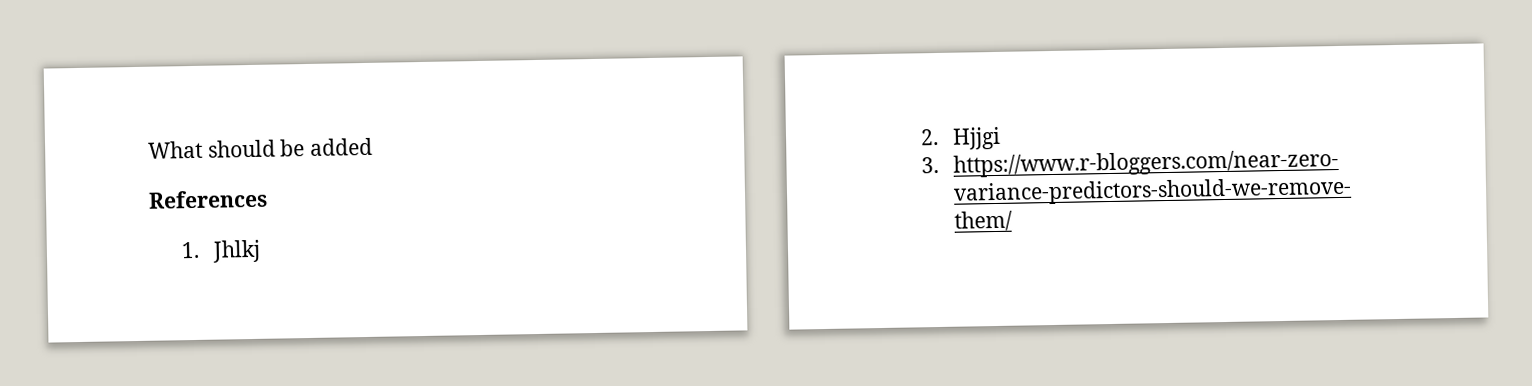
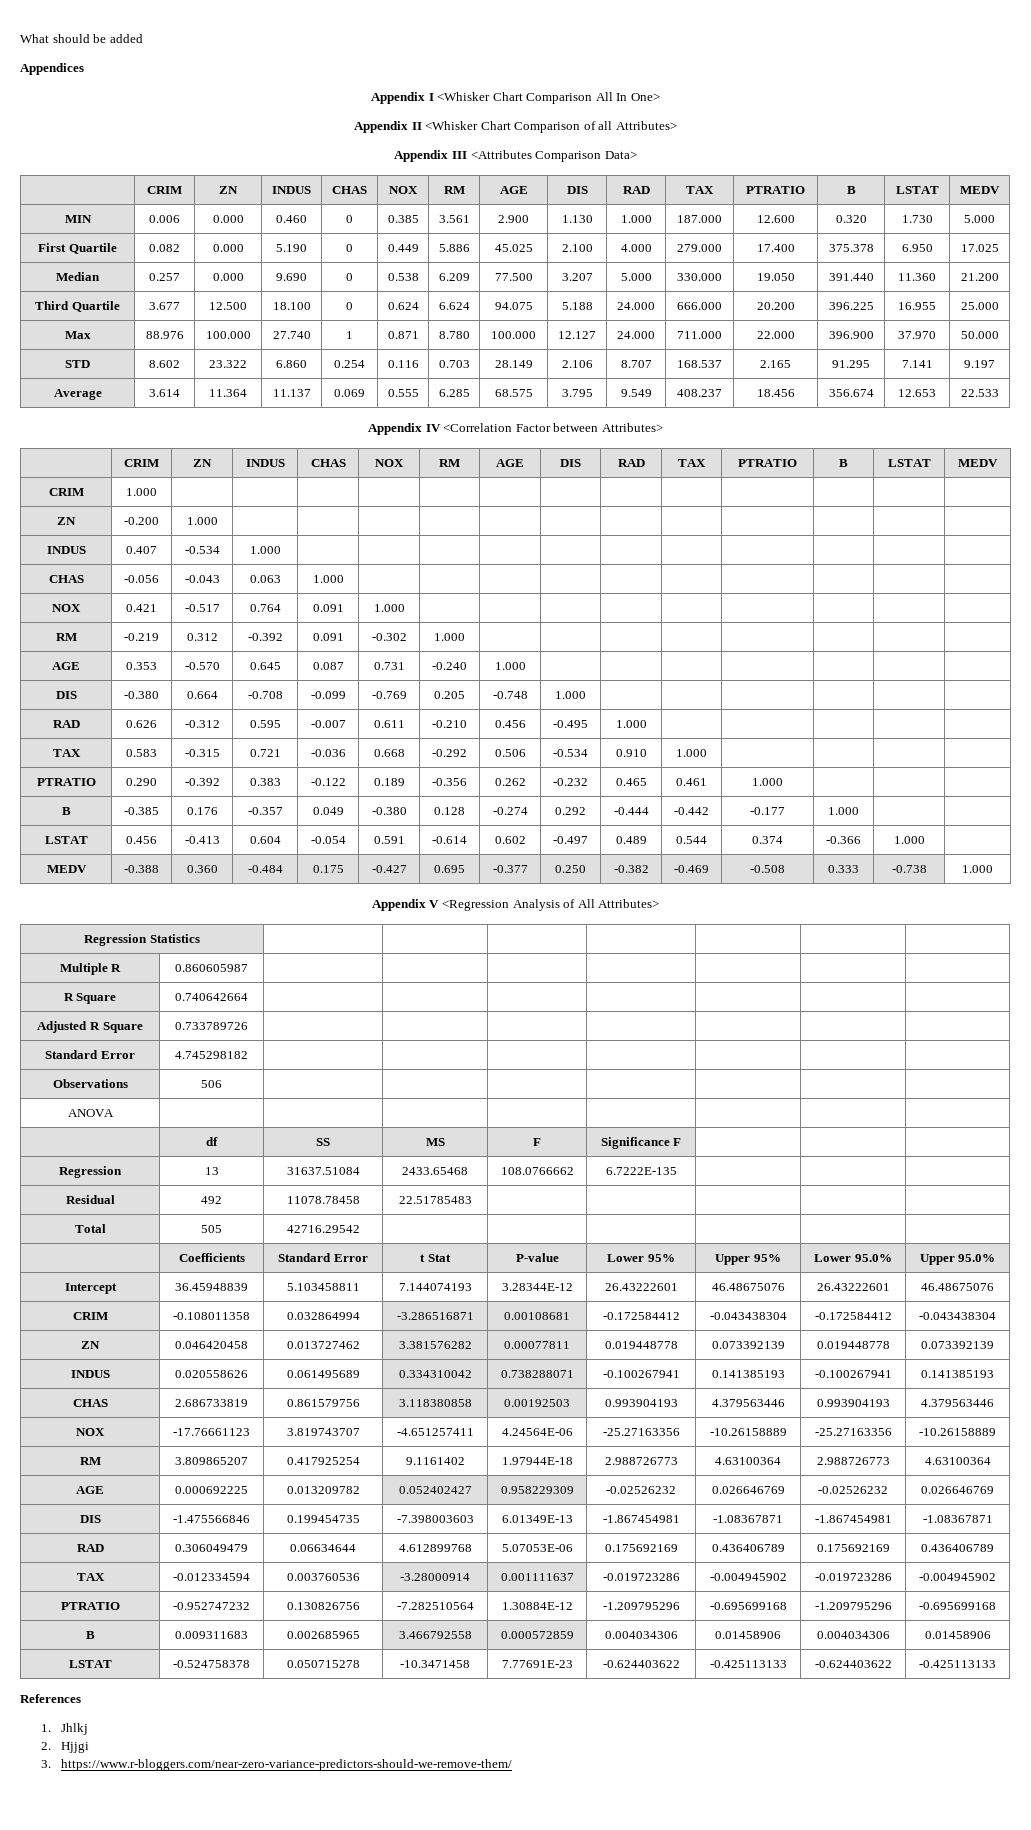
+ Appendices
+ Appendix I <Whisker Chart Comparison All In One>
+ Appendix II <Whisker Chart Comparison of all Attributes>
+ Appendix III <Attributes Comparison Data>
+ | CRIM | ZN | INDUS | CHAS | NOX | RM | AGE | DIS | RAD | TAX | PTRATIO | B | LSTAT | MEDV
+ MIN | 0.006 | 0.000 | 0.460 | 0 | 0.385 | 3.561 | 2.900 | 1.130 | 1.000 | 187.000 | 12.600 | 0.320 | 1.730 | 5.000
+ First Quartile | 0.082 | 0.000 | 5.190 | 0 | 0.449 | 5.886 | 45.025 | 2.100 | 4.000 | 279.000 | 17.400 | 375.378 | 6.950 | 17.025
+ Median | 0.257 | 0.000 | 9.690 | 0 | 0.538 | 6.209 | 77.500 | 3.207 | 5.000 | 330.000 | 19.050 | 391.440 | 11.360 | 21.200
+ Third Quartile | 3.677 | 12.500 | 18.100 | 0 | 0.624 | 6.624 | 94.075 | 5.188 | 24.000 | 666.000 | 20.200 | 396.225 | 16.955 | 25.000
+ Max | 88.976 | 100.000 | 27.740 | 1 | 0.871 | 8.780 | 100.000 | 12.127 | 24.000 | 711.000 | 22.000 | 396.900 | 37.970 | 50.000
+ STD | 8.602 | 23.322 | 6.860 | 0.254 | 0.116 | 0.703 | 28.149 | 2.106 | 8.707 | 168.537 | 2.165 | 91.295 | 7.141 | 9.197
+ Average | 3.614 | 11.364 | 11.137 | 0.069 | 0.555 | 6.285 | 68.575 | 3.795 | 9.549 | 408.237 | 18.456 | 356.674 | 12.653 | 22.533
+ Appendix IV <Correlation Factor between Attributes>
+ | CRIM | ZN | INDUS | CHAS | NOX | RM | AGE | DIS | RAD | TAX | PTRATIO | B | LSTAT | MEDV
+ CRIM | 1.000 | | | | | | | | | | | | |
+ ZN | -0.200 | 1.000 | | | | | | | | | | | |
+ INDUS | 0.407 | -0.534 | 1.000 | | | | | | | | | | |
+ CHAS | -0.056 | -0.043 | 0.063 | 1.000 | | | | | | | | | |
+ NOX | 0.421 | -0.517 | 0.764 | 0.091 | 1.000 | | | | | | | | |
+ RM | -0.219 | 0.312 | -0.392 | 0.091 | -0.302 | 1.000 | | | | | | | |
+ AGE | 0.353 | -0.570 | 0.645 | 0.087 | 0.731 | -0.240 | 1.000 | | | | | | |
+ DIS | -0.380 | 0.664 | -0.708 | -0.099 | -0.769 | 0.205 | -0.748 | 1.000 | | | | | |
+ RAD | 0.626 | -0.312 | 0.595 | -0.007 | 0.611 | -0.210 | 0.456 | -0.495 | 1.000 | | | | |
+ TAX | 0.583 | -0.315 | 0.721 | -0.036 | 0.668 | -0.292 | 0.506 | -0.534 | 0.910 | 1.000 | | | |
+ PTRATIO | 0.290 | -0.392 | 0.383 | -0.122 | 0.189 | -0.356 | 0.262 | -0.232 | 0.465 | 0.461 | 1.000 | | |
+ B | -0.385 | 0.176 | -0.357 | 0.049 | -0.380 | 0.128 | -0.274 | 0.292 | -0.444 | -0.442 | -0.177 | 1.000 | |
+ LSTAT | 0.456 | -0.413 | 0.604 | -0.054 | 0.591 | -0.614 | 0.602 | -0.497 | 0.489 | 0.544 | 0.374 | -0.366 | 1.000 |
+ MEDV | -0.388 | 0.360 | -0.484 | 0.175 | -0.427 | 0.695 | -0.377 | 0.250 | -0.382 | -0.469 | -0.508 | 0.333 | -0.738 | 1.000
+ Appendix V <Regression Analysis of All Attributes>
+ Regression Statistics | | | | | | |
+ Multiple R | 0.860605987 | | | | | | |
+ R Square | 0.740642664 | | | | | | |
+ Adjusted R Square | 0.733789726 | | | | | | |
+ Standard Error | 4.745298182 | | | | | | |
+ Observations | 506 | | | | | | |
+ ANOVA | | | | | | | |
+ | df | SS | MS | F | Significance F | | |
+ Regression | 13 | 31637.51084 | 2433.65468 | 108.0766662 | 6.7222E-135 | | |
+ Residual | 492 | 11078.78458 | 22.51785483 | | | | |
+ Total | 505 | 42716.29542 | | | | | |
+ | Coefficients | Standard Error | t Stat | P-value | Lower 95% | Upper 95% | Lower 95.0% | Upper 95.0%
+ Intercept | 36.45948839 | 5.103458811 | 7.144074193 | 3.28344E-12 | 26.43222601 | 46.48675076 | 26.43222601 | 46.48675076
+ CRIM | -0.108011358 | 0.032864994 | -3.286516871 | 0.00108681 | -0.172584412 | -0.043438304 | -0.172584412 | -0.043438304
+ ZN | 0.046420458 | 0.013727462 | 3.381576282 | 0.00077811 | 0.019448778 | 0.073392139 | 0.019448778 | 0.073392139
+ INDUS | 0.020558626 | 0.061495689 | 0.334310042 | 0.738288071 | -0.100267941 | 0.141385193 | -0.100267941 | 0.141385193
+ CHAS | 2.686733819 | 0.861579756 | 3.118380858 | 0.00192503 | 0.993904193 | 4.379563446 | 0.993904193 | 4.379563446
+ NOX | -17.76661123 | 3.819743707 | -4.651257411 | 4.24564E-06 | -25.27163356 | -10.26158889 | -25.27163356 | -10.26158889
+ RM | 3.809865207 | 0.417925254 | 9.1161402 | 1.97944E-18 | 2.988726773 | 4.63100364 | 2.988726773 | 4.63100364
+ AGE | 0.000692225 | 0.013209782 | 0.052402427 | 0.958229309 | -0.02526232 | 0.026646769 | -0.02526232 | 0.026646769
+ DIS | -1.475566846 | 0.199454735 | -7.398003603 | 6.01349E-13 | -1.867454981 | -1.08367871 | -1.867454981 | -1.08367871
+ RAD | 0.306049479 | 0.06634644 | 4.612899768 | 5.07053E-06 | 0.175692169 | 0.436406789 | 0.175692169 | 0.436406789
+ TAX | -0.012334594 | 0.003760536 | -3.28000914 | 0.001111637 | -0.019723286 | -0.004945902 | -0.019723286 | -0.004945902
+ PTRATIO | -0.952747232 | 0.130826756 | -7.282510564 | 1.30884E-12 | -1.209795296 | -0.695699168 | -1.209795296 | -0.695699168
+ B | 0.009311683 | 0.002685965 | 3.466792558 | 0.000572859 | 0.004034306 | 0.01458906 | 0.004034306 | 0.01458906
+ LSTAT | -0.524758378 | 0.050715278 | -10.3471458 | 7.77691E-23 | -0.624403622 | -0.425113133 | -0.624403622 | -0.425113133

